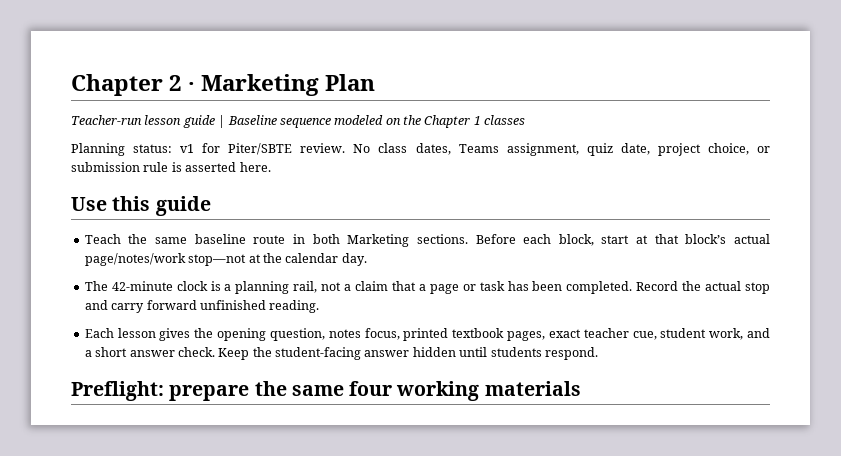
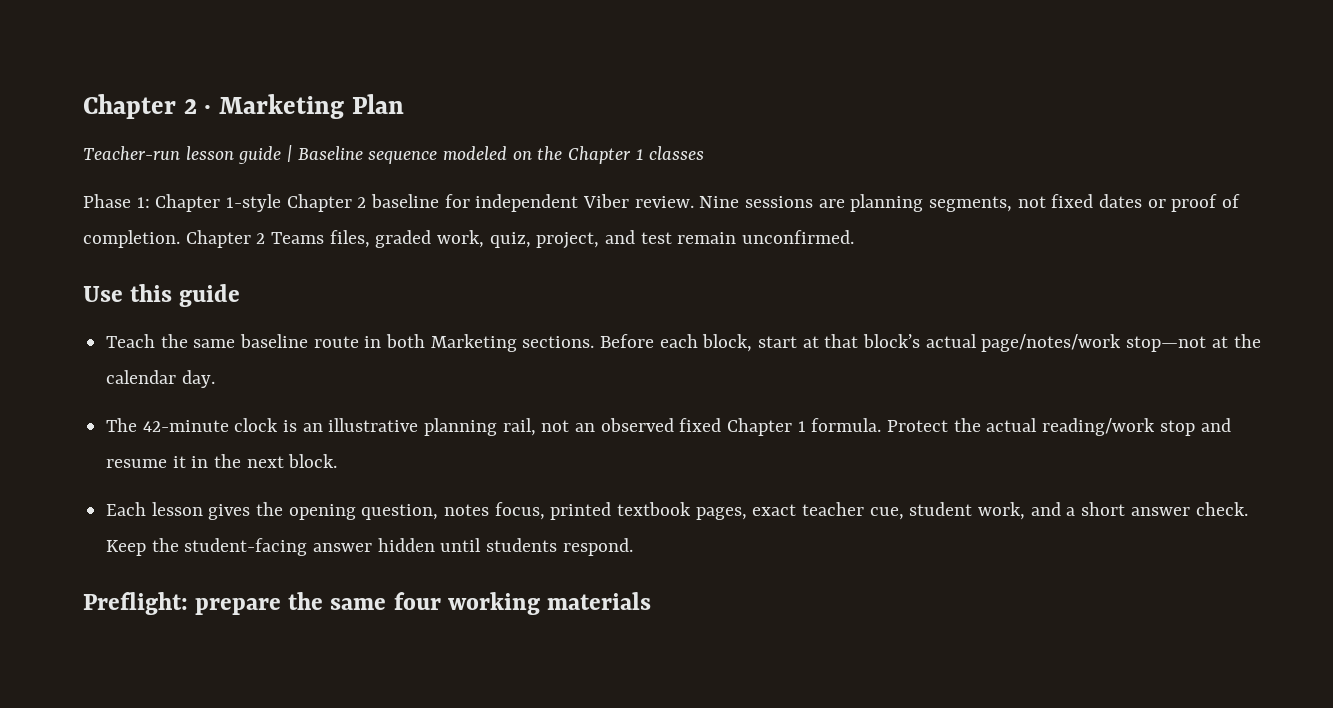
- Planning status: v1 for Piter/SBTE review. No class dates, Teams assignment, quiz date, project choice, or submission rule is asserted here.
+ Phase 1: Chapter 1-style Chapter 2 baseline for independent Viber review. Nine sessions are planning segments, not fixed dates or proof of completion. Chapter 2 Teams files, graded work, quiz, project, and test remain unconfirmed.
- The 42-minute clock is a planning rail, not a claim that a page or task has been completed. Record the actual stop and carry forward unfinished reading.
+ The 42-minute clock is an illustrative planning rail, not an observed fixed Chapter 1 formula. Protect the actual reading/work stop and resume it in the next block.

